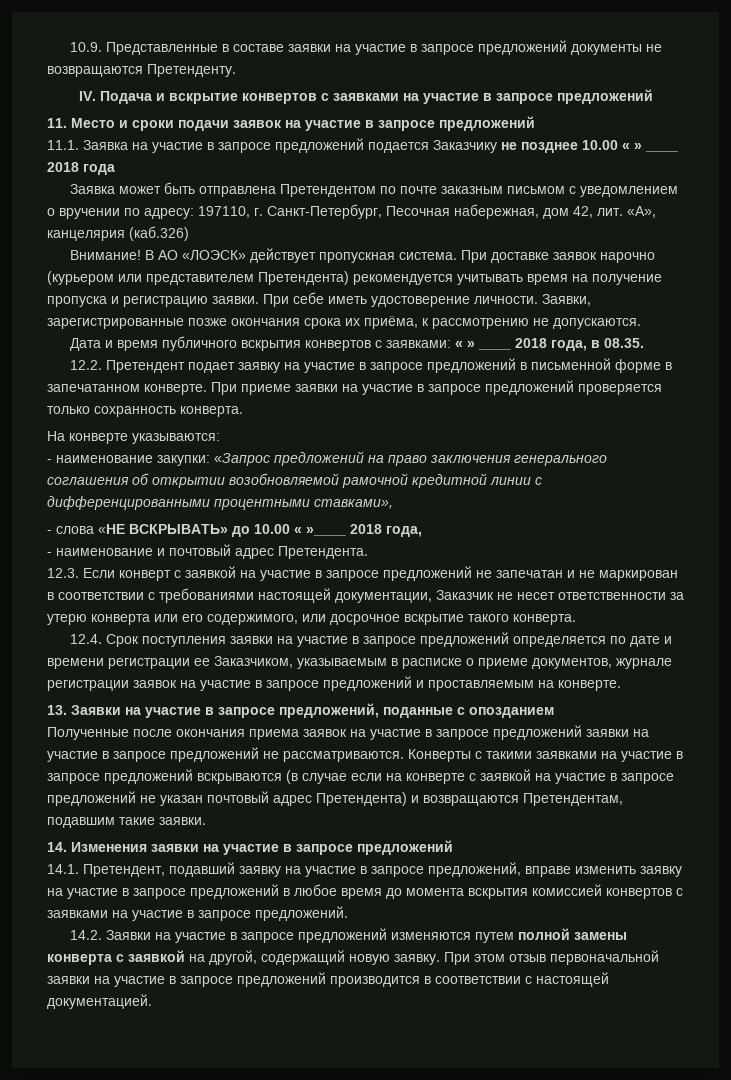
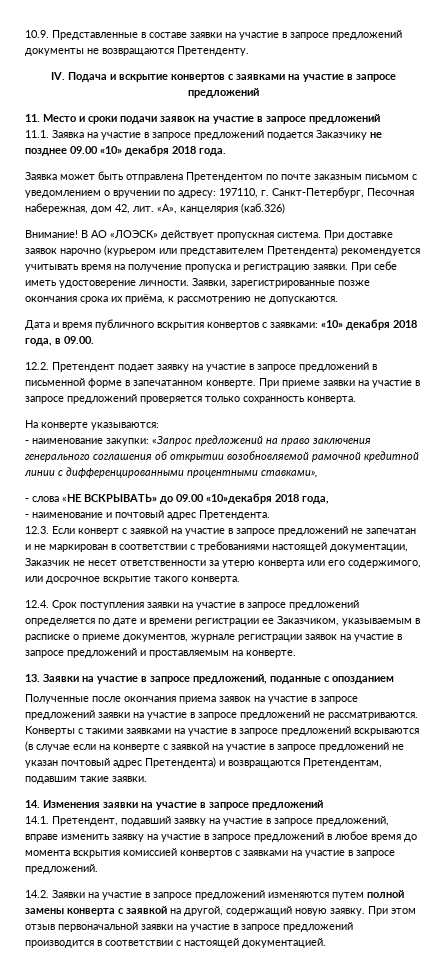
- 11.1. Заявка на участие в запросе предложений подается Заказчику не позднее 10.00 « » ____ 2018 года
+ 11.1. Заявка на участие в запросе предложений подается Заказчику не позднее 09.00 «10» декабря 2018 года.
- Дата и время публичного вскрытия конвертов с заявками: « » ____ 2018 года, в 08.35.
+ Дата и время публичного вскрытия конвертов с заявками: «10» декабря 2018 года, в 09.00.
- - слова «НЕ ВСКРЫВАТЬ» до 10.00 « »____ 2018 года,
+ - слова «НЕ ВСКРЫВАТЬ» до 09.00 «10»декабря 2018 года,

